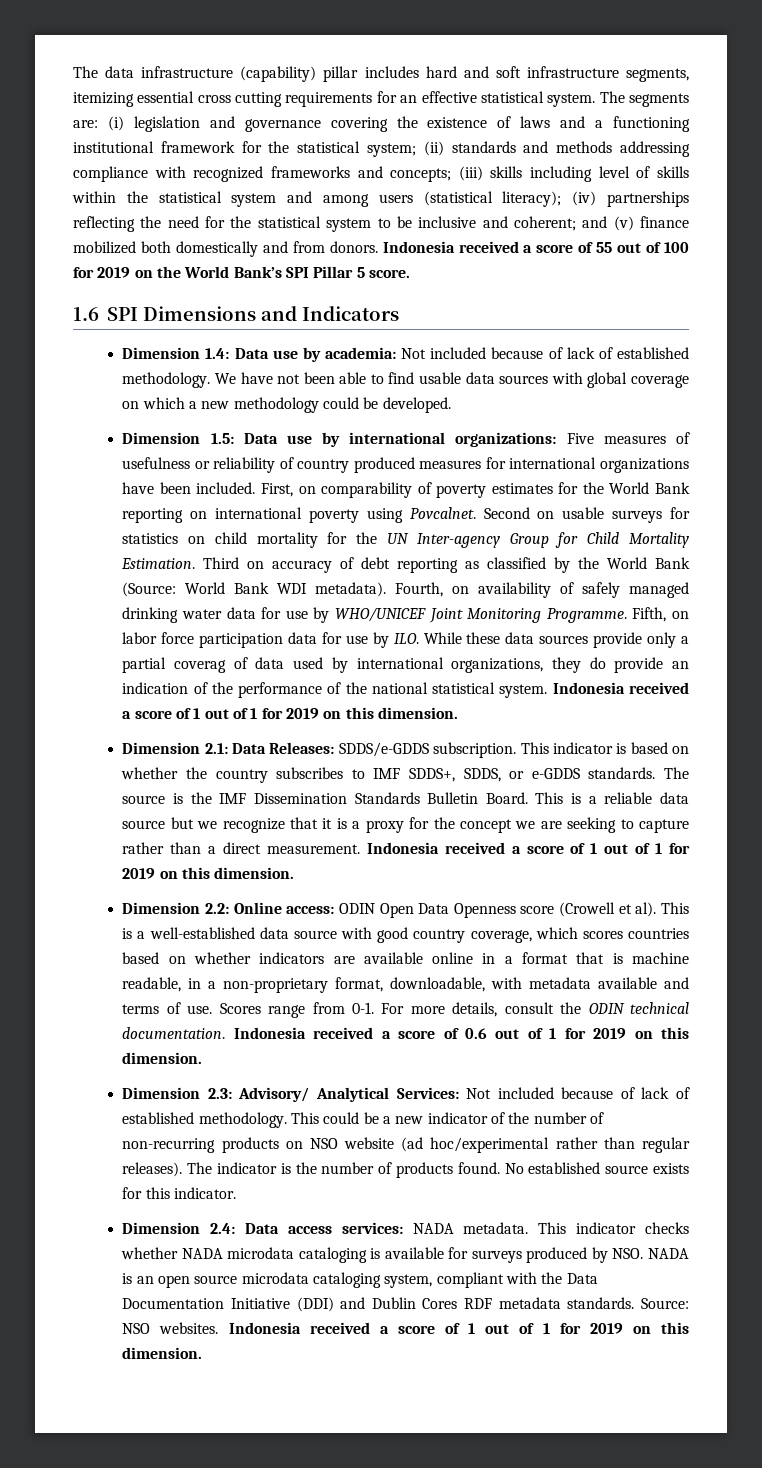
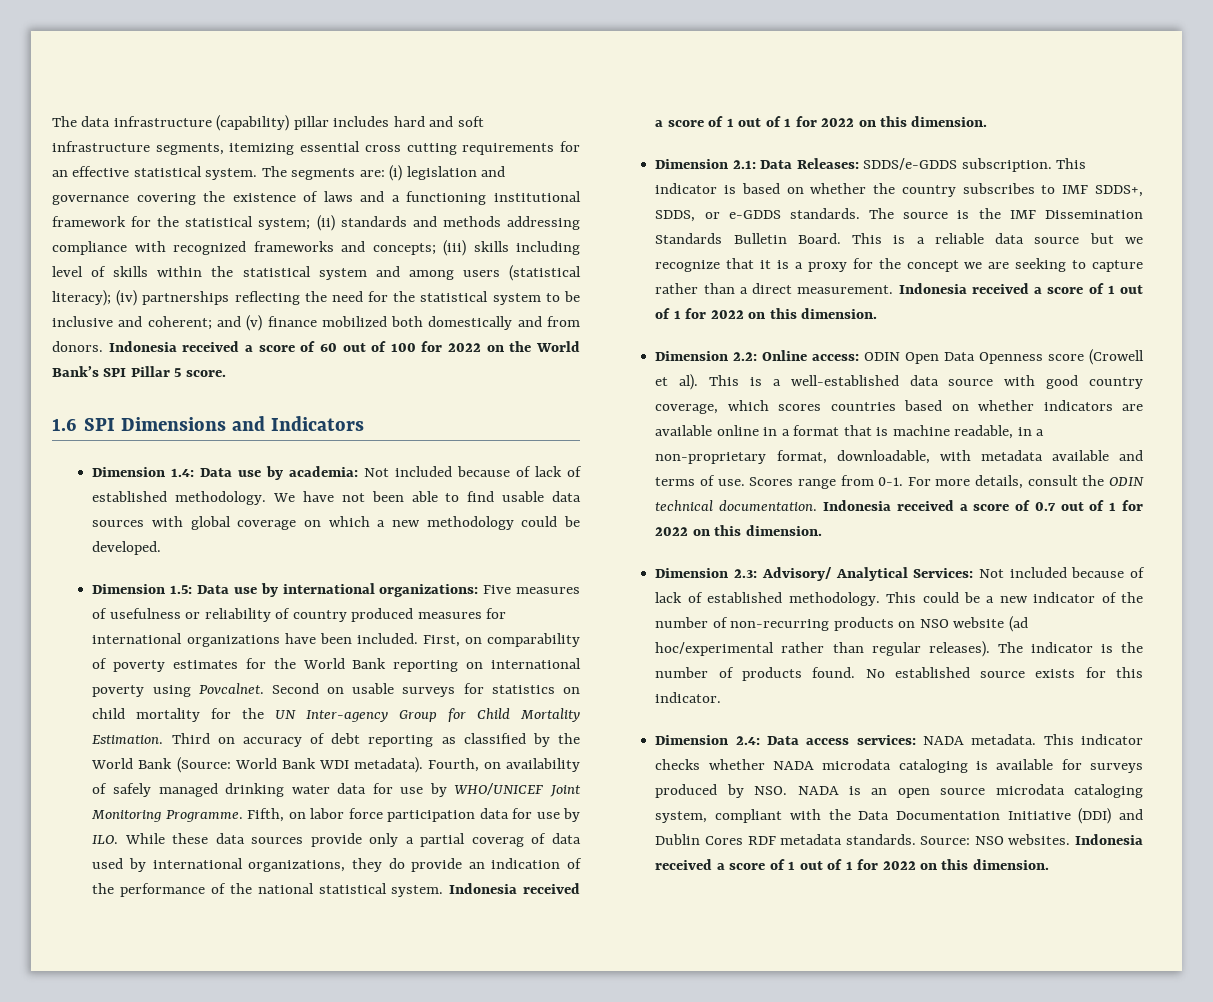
- Indonesia received a score of 55 out of 100 for 2019 on the World Bank’s SPI Pillar 5 score.
+ Indonesia received a score of 60 out of 100 for 2022 on the World Bank’s SPI Pillar 5 score.
- Fifth, on labor force participation data for use by ILO. While these data sources provide only a partial coverag of data used by international organizations, they do provide an indication of the performance of the national statistical system. Indonesia received a score of 1 out of 1 for 2019 on this dimension.
+ Fifth, on labor force participation data for use by ILO. While these data sources provide only a partial coverag of data used by international organizations, they do provide an indication of the performance of the national statistical system. Indonesia received a score of 1 out of 1 for 2022 on this dimension.
- This is a reliable data source but we recognize that it is a proxy for the concept we are seeking to capture rather than a direct measurement. Indonesia received a score of 1 out of 1 for 2019 on this dimension.
+ This is a reliable data source but we recognize that it is a proxy for the concept we are seeking to capture rather than a direct measurement. Indonesia received a score of 1 out of 1 for 2022 on this dimension.
- Indonesia received a score of 0.6 out of 1 for 2019 on this dimension.
+ Indonesia received a score of 0.7 out of 1 for 2022 on this dimension.
- Source: NSO websites. Indonesia received a score of 1 out of 1 for 2019 on this dimension.
+ Source: NSO websites. Indonesia received a score of 1 out of 1 for 2022 on this dimension.

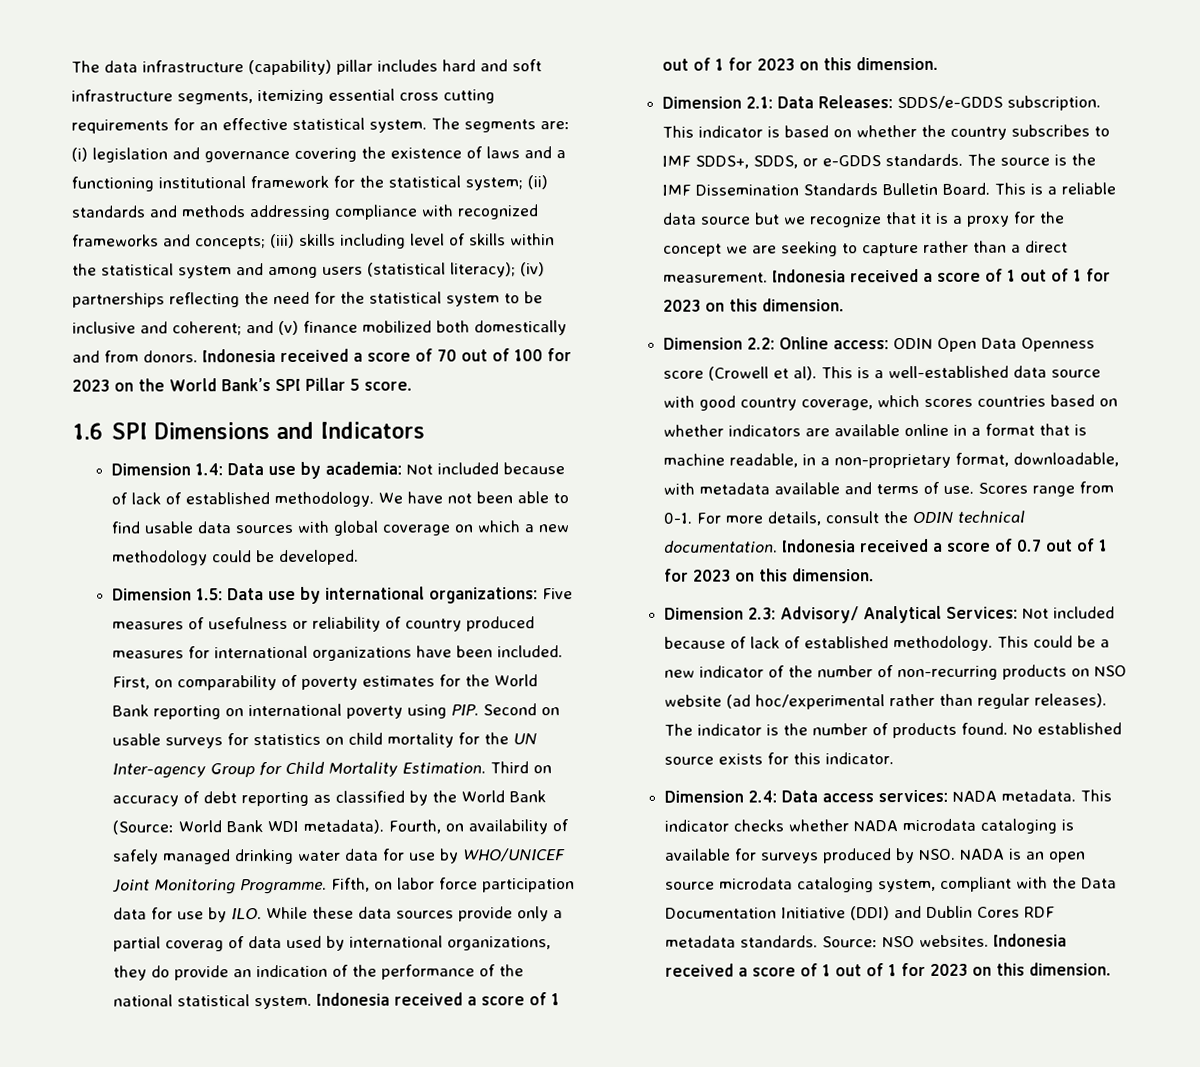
- Indonesia received a score of 60 out of 100 for 2022 on the World Bank’s SPI Pillar 5 score.
+ Indonesia received a score of 70 out of 100 for 2023 on the World Bank’s SPI Pillar 5 score.
- First, on comparability of poverty estimates for the World Bank reporting on international poverty using Povcalnet. Second on usable surveys for statistics on child mortality for the UN Inter-agency Group for Child Mortality Estimation.
+ First, on comparability of poverty estimates for the World Bank reporting on international poverty using PIP. Second on usable surveys for statistics on child mortality for the UN Inter-agency Group for Child Mortality Estimation.
- Fifth, on labor force participation data for use by ILO. While these data sources provide only a partial coverag of data used by international organizations, they do provide an indication of the performance of the national statistical system. Indonesia received a score of 1 out of 1 for 2022 on this dimension.
+ Fifth, on labor force participation data for use by ILO. While these data sources provide only a partial coverag of data used by international organizations, they do provide an indication of the performance of the national statistical system. Indonesia received a score of 1 out of 1 for 2023 on this dimension.
- This is a reliable data source but we recognize that it is a proxy for the concept we are seeking to capture rather than a direct measurement. Indonesia received a score of 1 out of 1 for 2022 on this dimension.
+ This is a reliable data source but we recognize that it is a proxy for the concept we are seeking to capture rather than a direct measurement. Indonesia received a score of 1 out of 1 for 2023 on this dimension.
- Indonesia received a score of 0.7 out of 1 for 2022 on this dimension.
+ Indonesia received a score of 0.7 out of 1 for 2023 on this dimension.
- Source: NSO websites. Indonesia received a score of 1 out of 1 for 2022 on this dimension.
+ Source: NSO websites. Indonesia received a score of 1 out of 1 for 2023 on this dimension.

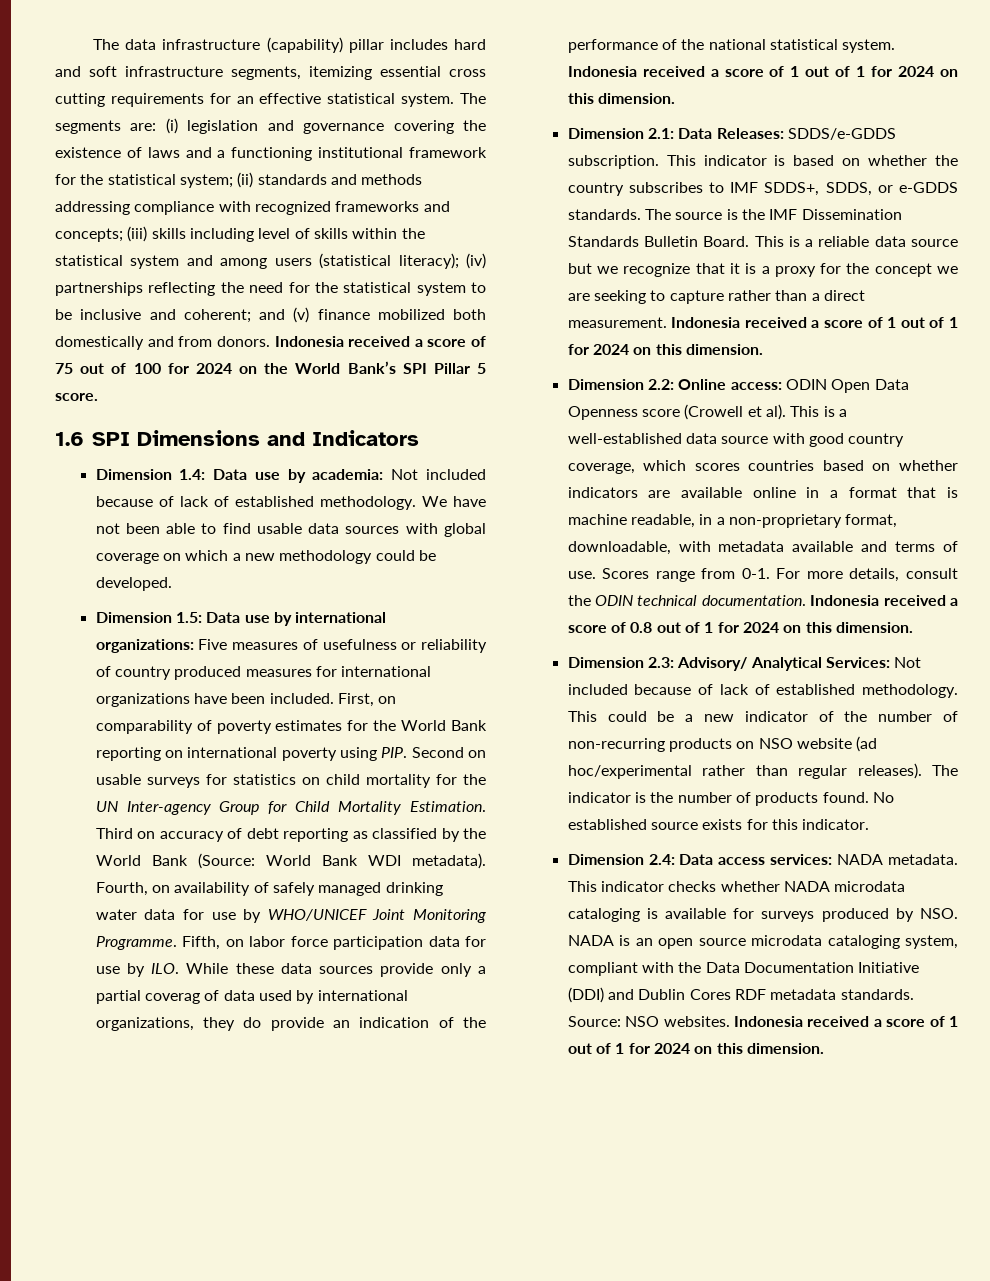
- Indonesia received a score of 70 out of 100 for 2023 on the World Bank’s SPI Pillar 5 score.
+ Indonesia received a score of 75 out of 100 for 2024 on the World Bank’s SPI Pillar 5 score.
- Fifth, on labor force participation data for use by ILO. While these data sources provide only a partial coverag of data used by international organizations, they do provide an indication of the performance of the national statistical system. Indonesia received a score of 1 out of 1 for 2023 on this dimension.
+ Fifth, on labor force participation data for use by ILO. While these data sources provide only a partial coverag of data used by international organizations, they do provide an indication of the performance of the national statistical system. Indonesia received a score of 1 out of 1 for 2024 on this dimension.
- This is a reliable data source but we recognize that it is a proxy for the concept we are seeking to capture rather than a direct measurement. Indonesia received a score of 1 out of 1 for 2023 on this dimension.
+ This is a reliable data source but we recognize that it is a proxy for the concept we are seeking to capture rather than a direct measurement. Indonesia received a score of 1 out of 1 for 2024 on this dimension.
- Indonesia received a score of 0.7 out of 1 for 2023 on this dimension.
+ Indonesia received a score of 0.8 out of 1 for 2024 on this dimension.
- Source: NSO websites. Indonesia received a score of 1 out of 1 for 2023 on this dimension.
+ Source: NSO websites. Indonesia received a score of 1 out of 1 for 2024 on this dimension.

